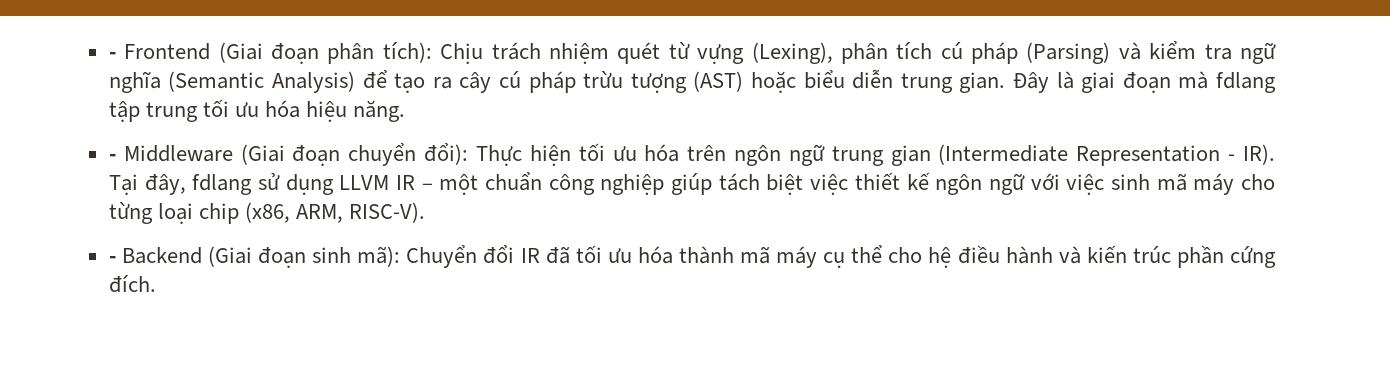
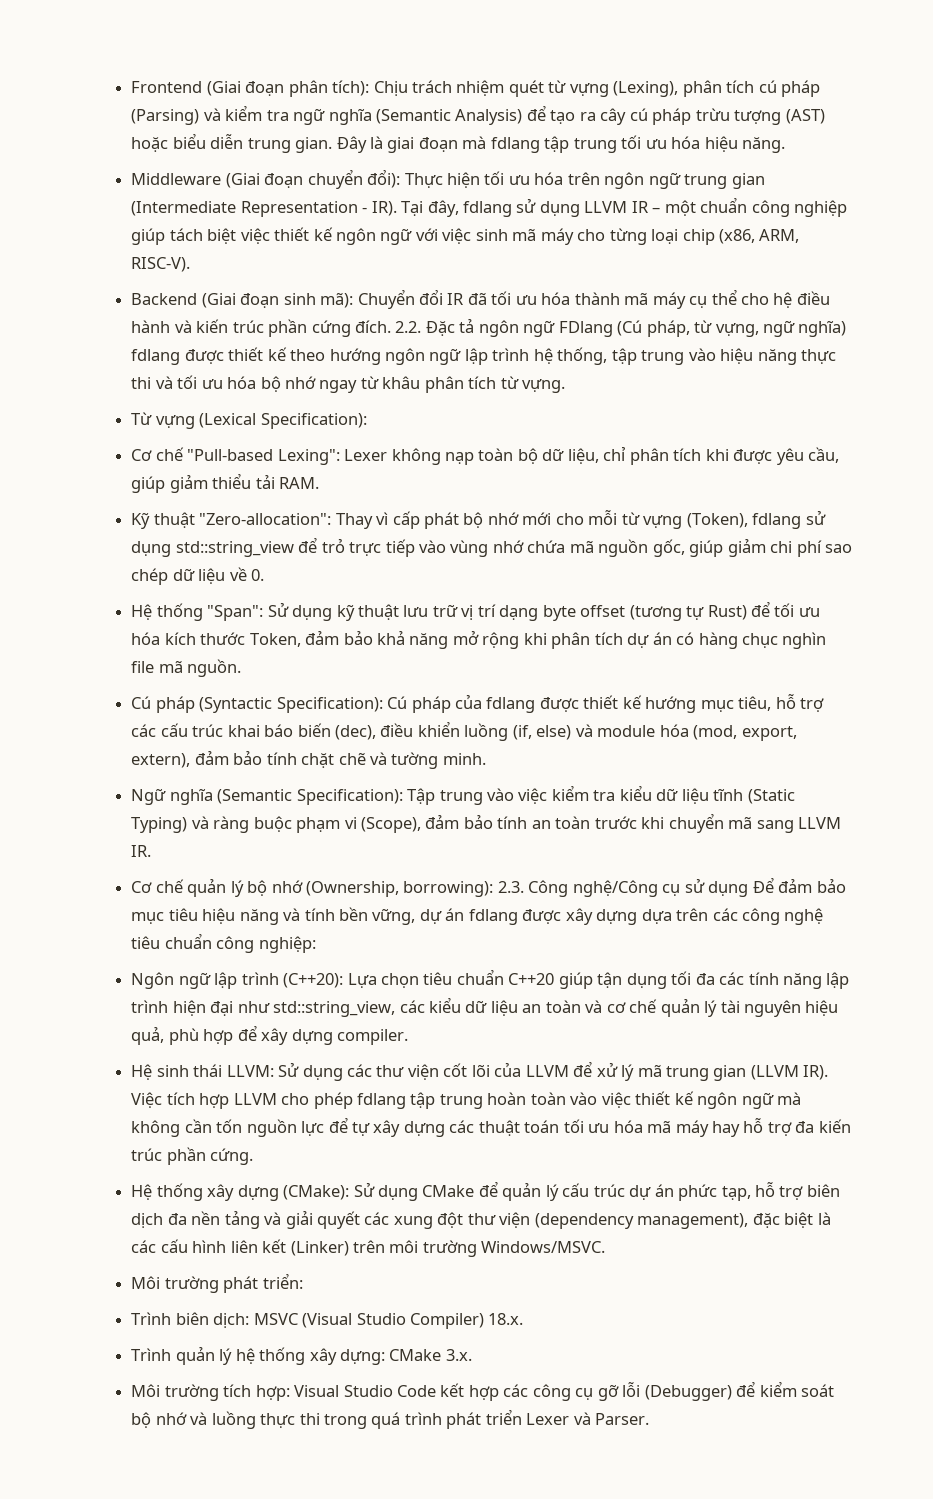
- - Frontend (Giai đoạn phân tích): Chịu trách nhiệm quét từ vựng (Lexing), phân tích cú pháp (Parsing) và kiểm tra ngữ nghĩa (Semantic Analysis) để tạo ra cây cú pháp trừu tượng (AST) hoặc biểu diễn trung gian.
+ Frontend (Giai đoạn phân tích): Chịu trách nhiệm quét từ vựng (Lexing), phân tích cú pháp (Parsing) và kiểm tra ngữ nghĩa (Semantic Analysis) để tạo ra cây cú pháp trừu tượng (AST) hoặc biểu diễn trung gian.
- - Middleware (Giai đoạn chuyển đổi): Thực hiện tối ưu hóa trên ngôn ngữ trung gian (Intermediate Representation - IR). Tại đây, fdlang sử dụng LLVM IR – một chuẩn công nghiệp giúp tách biệt việc thiết kế ngôn ngữ với việc sinh mã máy cho từng loại chip (x86, ARM, RISC-V).
+ Middleware (Giai đoạn chuyển đổi): Thực hiện tối ưu hóa trên ngôn ngữ trung gian (Intermediate Representation - IR). Tại đây, fdlang sử dụng LLVM IR – một chuẩn công nghiệp giúp tách biệt việc thiết kế ngôn ngữ với việc sinh mã máy cho từng loại chip (x86, ARM, RISC-V).
- - Backend (Giai đoạn sinh mã): Chuyển đổi IR đã tối ưu hóa thành mã máy cụ thể cho hệ điều hành và kiến trúc phần cứng đích.
+ Backend (Giai đoạn sinh mã): Chuyển đổi IR đã tối ưu hóa thành mã máy cụ thể cho hệ điều hành và kiến trúc phần cứng đích.
+ 2.2. Đặc tả ngôn ngữ FDlang (Cú pháp, từ vựng, ngữ nghĩa) fdlang được thiết kế theo hướng ngôn ngữ lập trình hệ thống, tập trung vào hiệu năng thực thi và tối ưu hóa bộ nhớ ngay từ khâu phân tích từ vựng.
+ Từ vựng (Lexical Specification):
+ Cơ chế "Pull-based Lexing": Lexer không nạp toàn bộ dữ liệu, chỉ phân tích khi được yêu cầu, giúp giảm thiểu tải RAM.
+ Kỹ thuật "Zero-allocation": Thay vì cấp phát bộ nhớ mới cho mỗi từ vựng (Token), fdlang sử dụng std::string_view để trỏ trực tiếp vào vùng nhớ chứa mã nguồn gốc, giúp giảm chi phí sao chép dữ liệu về 0.
+ Hệ thống "Span": Sử dụng kỹ thuật lưu trữ vị trí dạng byte offset (tương tự Rust) để tối ưu hóa kích thước Token, đảm bảo khả năng mở rộng khi phân tích dự án có hàng chục nghìn file mã nguồn.
+ Cú pháp (Syntactic Specification): Cú pháp của fdlang được thiết kế hướng mục tiêu, hỗ trợ các cấu trúc khai báo biến (dec), điều khiển luồng (if, else) và module hóa (mod, export, extern), đảm bảo tính chặt chẽ và tường minh.
+ Ngữ nghĩa (Semantic Specification): Tập trung vào việc kiểm tra kiểu dữ liệu tĩnh (Static Typing) và ràng buộc phạm vi (Scope), đảm bảo tính an toàn trước khi chuyển mã sang LLVM IR.
+ Cơ chế quản lý bộ nhớ (Ownership, borrowing): 2.3. Công nghệ/Công cụ sử dụng Để đảm bảo mục tiêu hiệu năng và tính bền vững, dự án fdlang được xây dựng dựa trên các công nghệ tiêu chuẩn công nghiệp:
+ Ngôn ngữ lập trình (C++20): Lựa chọn tiêu chuẩn C++20 giúp tận dụng tối đa các tính năng lập trình hiện đại như std::string_view, các kiểu dữ liệu an toàn và cơ chế quản lý tài nguyên hiệu quả, phù hợp để xây dựng compiler.
+ Hệ sinh thái LLVM: Sử dụng các thư viện cốt lõi của LLVM để xử lý mã trung gian (LLVM IR). Việc tích hợp LLVM cho phép fdlang tập trung hoàn toàn vào việc thiết kế ngôn ngữ mà không cần tốn nguồn lực để tự xây dựng các thuật toán tối ưu hóa mã máy hay hỗ trợ đa kiến trúc phần cứng.
+ Hệ thống xây dựng (CMake): Sử dụng CMake để quản lý cấu trúc dự án phức tạp, hỗ trợ biên dịch đa nền tảng và giải quyết các xung đột thư viện (dependency management), đặc biệt là các cấu hình liên kết (Linker) trên môi trường Windows/MSVC.
+ Môi trường phát triển:
+ Trình biên dịch: MSVC (Visual Studio Compiler) 18.x.
+ Trình quản lý hệ thống xây dựng: CMake 3.x.
+ Môi trường tích hợp: Visual Studio Code kết hợp các công cụ gỡ lỗi (Debugger) để kiểm soát bộ nhớ và luồng thực thi trong quá trình phát triển Lexer và Parser.

